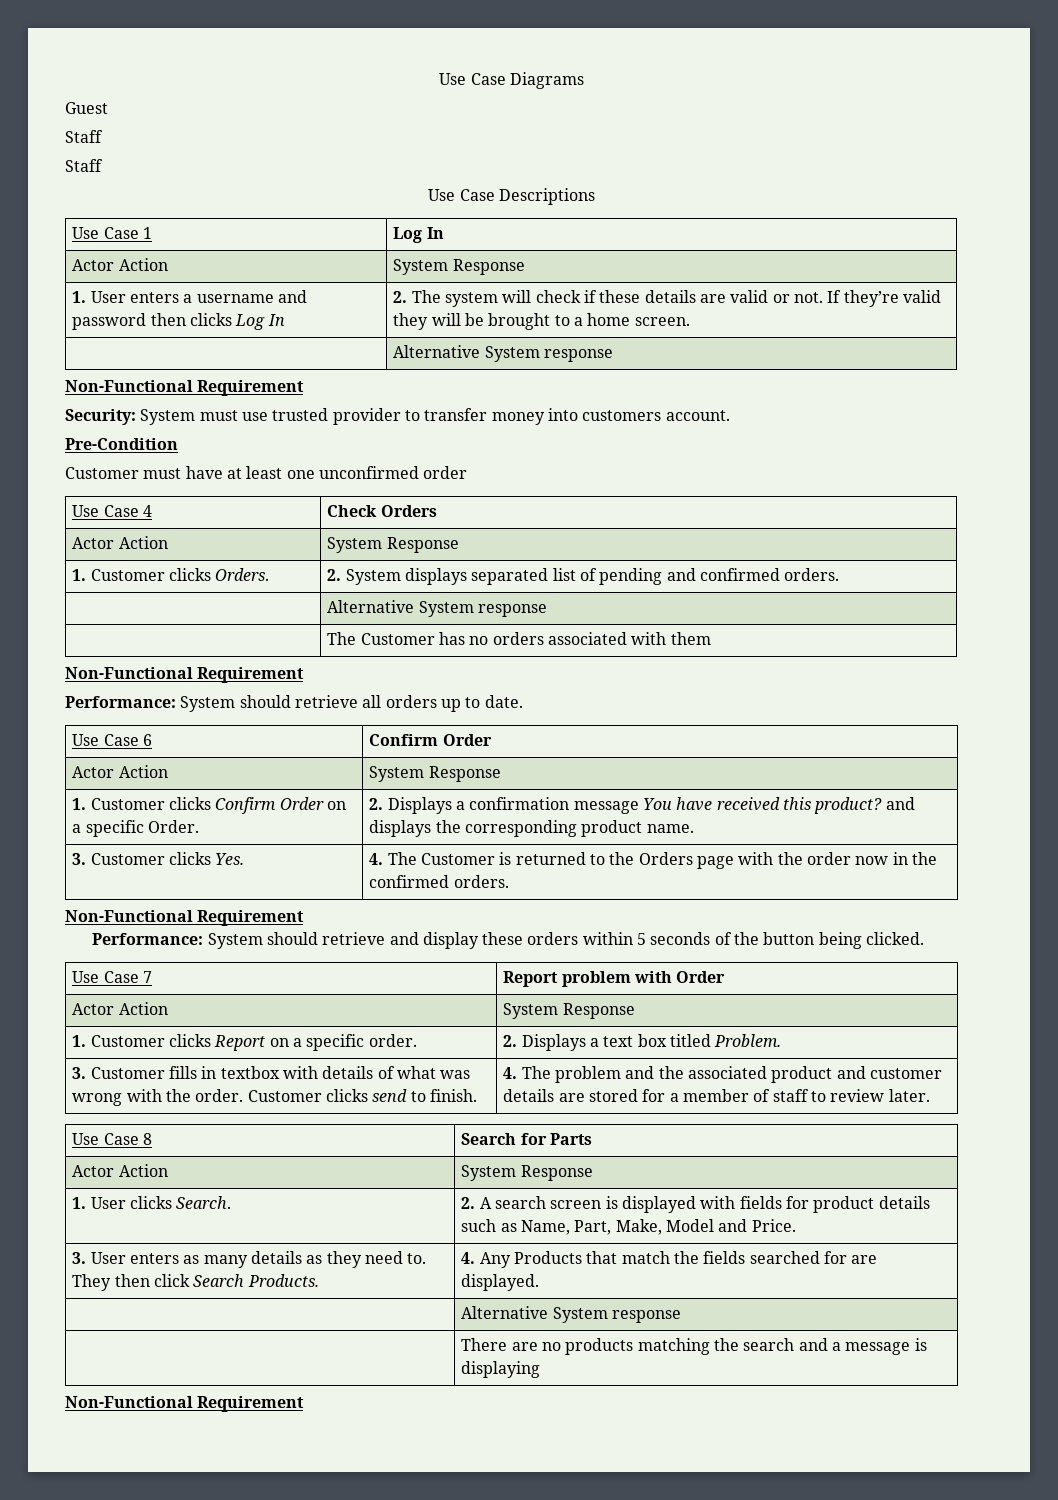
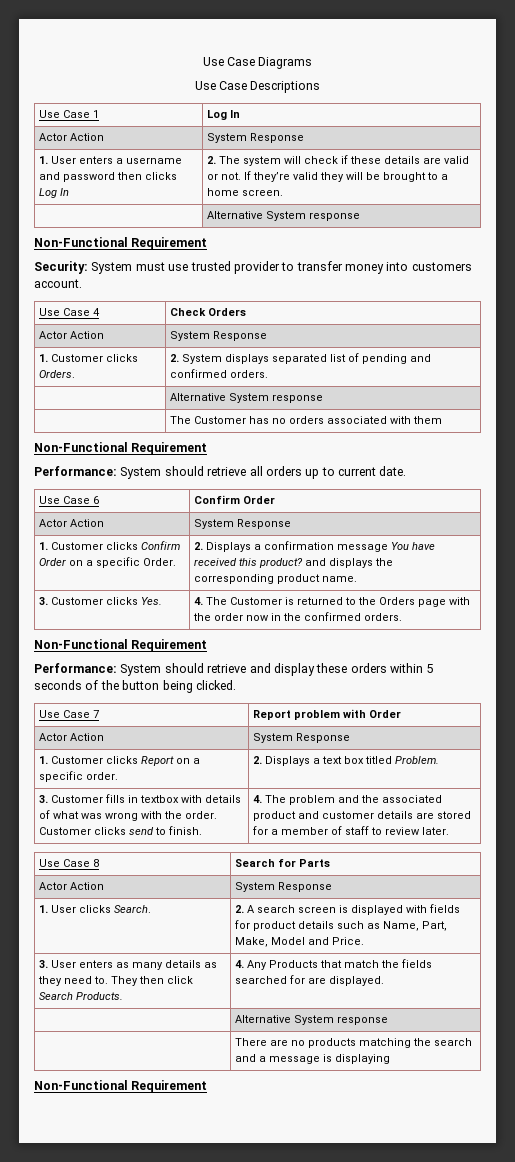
- Guest
- Staff
- Staff
- Pre-Condition
- Customer must have at least one unconfirmed order
- Performance: System should retrieve all orders up to date.
+ Performance: System should retrieve all orders up to current date.

